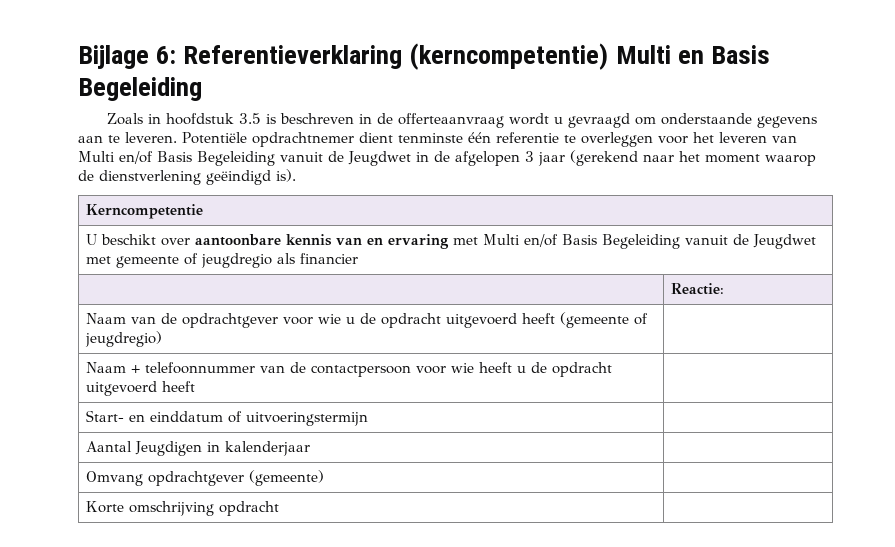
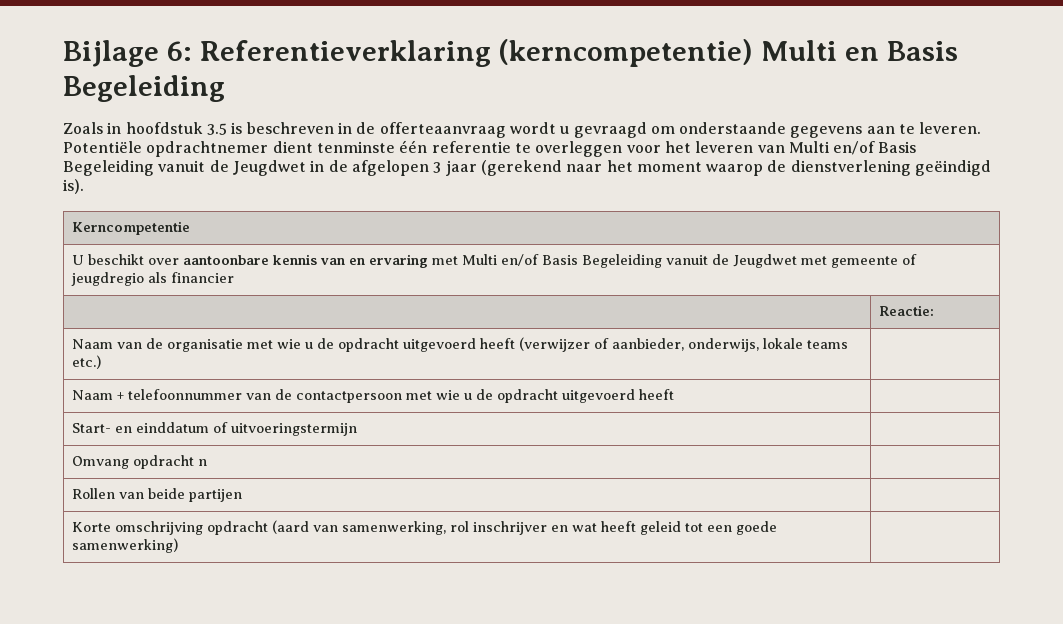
- Naam van de opdrachtgever voor wie u de opdracht uitgevoerd heeft (gemeente of jeugdregio) |
+ Naam van de organisatie met wie u de opdracht uitgevoerd heeft (verwijzer of aanbieder, onderwijs, lokale teams etc.) |
- Naam + telefoonnummer van de contactpersoon voor wie heeft u de opdracht uitgevoerd heeft |
+ Naam + telefoonnummer van de contactpersoon met wie u de opdracht uitgevoerd heeft |
- Aantal Jeugdigen in kalenderjaar |
- Omvang opdrachtgever (gemeente) |
- Korte omschrijving opdracht |
+ Omvang opdracht n |
+ Rollen van beide partijen |
+ Korte omschrijving opdracht (aard van samenwerking, rol inschrijver en wat heeft geleid tot een goede samenwerking) |

